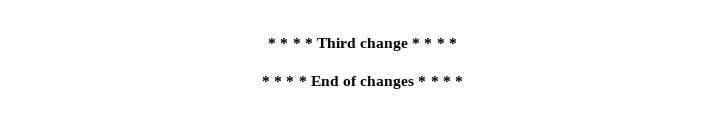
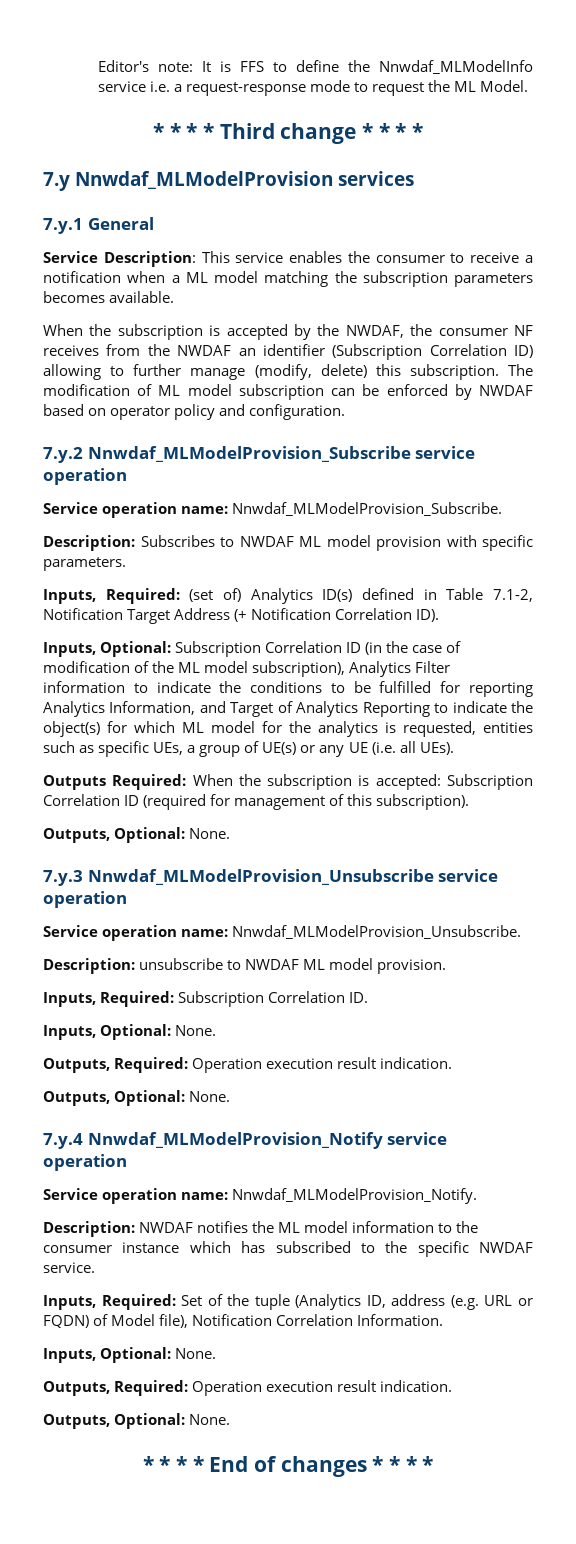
+ Editor's note: It is FFS to define the Nnwdaf_MLModelInfo service i.e. a request-response mode to request the ML Model.
+ 7.y Nnwdaf_MLModelProvision services
+ 7.y.1 General
+ Service Description: This service enables the consumer to receive a notification when a ML model matching the subscription parameters becomes available.
+ When the subscription is accepted by the NWDAF, the consumer NF receives from the NWDAF an identifier (Subscription Correlation ID) allowing to further manage (modify, delete) this subscription. The modification of ML model subscription can be enforced by NWDAF based on operator policy and configuration.
+ 7.y.2 Nnwdaf_MLModelProvision_Subscribe service operation
+ Service operation name: Nnwdaf_MLModelProvision_Subscribe.
+ Description: Subscribes to NWDAF ML model provision with specific parameters.
+ Inputs, Required: (set of) Analytics ID(s) defined in Table 7.1-2, Notification Target Address (+ Notification Correlation ID).
+ Inputs, Optional: Subscription Correlation ID (in the case of modification of the ML model subscription), Analytics Filter information to indicate the conditions to be fulfilled for reporting Analytics Information, and Target of Analytics Reporting to indicate the object(s) for which ML model for the analytics is requested, entities such as specific UEs, a group of UE(s) or any UE (i.e. all UEs).
+ Outputs Required: When the subscription is accepted: Subscription Correlation ID (required for management of this subscription).
+ Outputs, Optional: None.
+ 7.y.3 Nnwdaf_MLModelProvision_Unsubscribe service operation
+ Service operation name: Nnwdaf_MLModelProvision_Unsubscribe.
+ Description: unsubscribe to NWDAF ML model provision.
+ Inputs, Required: Subscription Correlation ID.
+ Inputs, Optional: None.
+ Outputs, Required: Operation execution result indication.
+ Outputs, Optional: None.
+ 7.y.4 Nnwdaf_MLModelProvision_Notify service operation
+ Service operation name: Nnwdaf_MLModelProvision_Notify.
+ Description: NWDAF notifies the ML model information to the consumer instance which has subscribed to the specific NWDAF service.
+ Inputs, Required: Set of the tuple (Analytics ID, address (e.g. URL or FQDN) of Model file), Notification Correlation Information.
+ Inputs, Optional: None.
+ Outputs, Required: Operation execution result indication.
+ Outputs, Optional: None.

